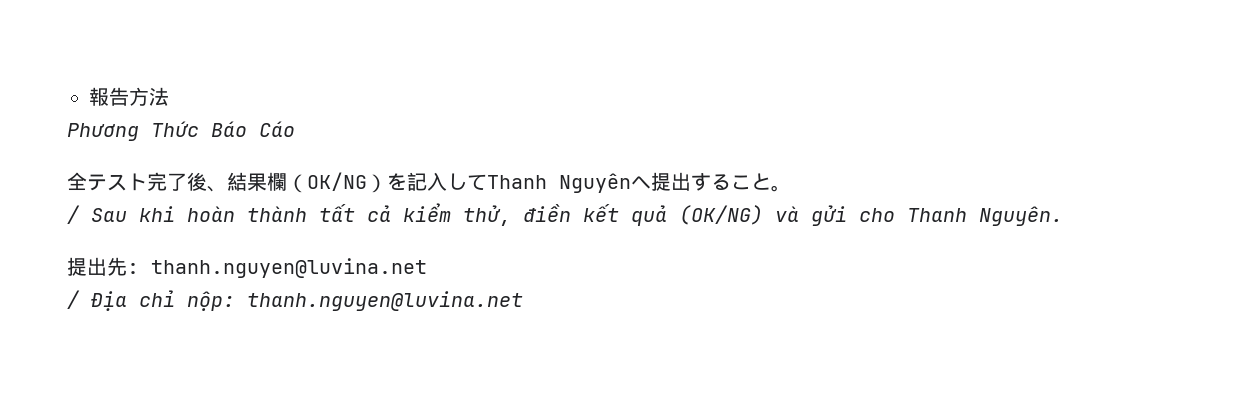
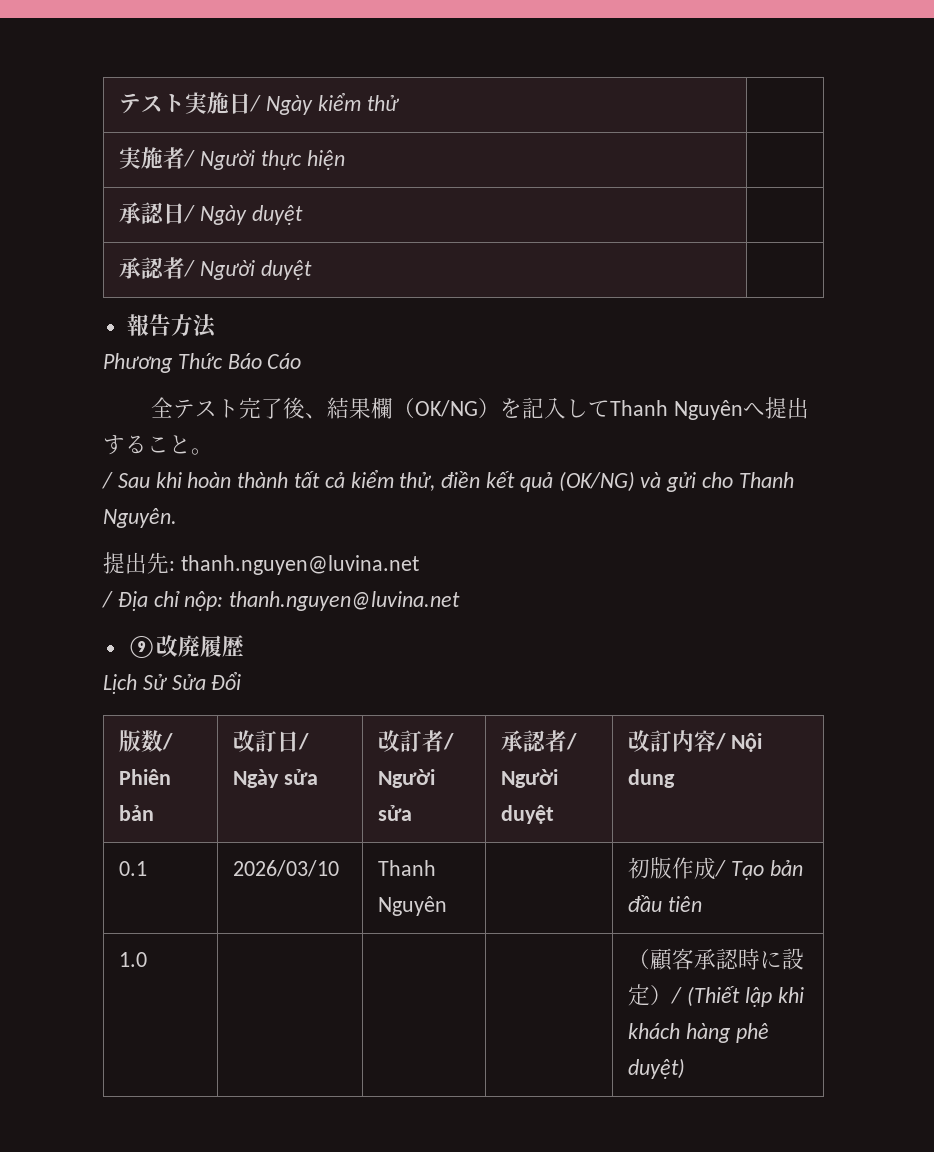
+ テスト実施日/ Ngày kiểm thử |
+ 実施者/ Người thực hiện |
+ 承認日/ Ngày duyệt |
+ 承認者/ Người duyệt |
+ ⑨改廃履歴
+ Lịch Sử Sửa Đổi
+ 版数/ Phiên bản | 改訂日/ Ngày sửa | 改訂者/ Người sửa | 承認者/ Người duyệt | 改訂内容/ Nội dung
+ 0.1 | 2026/03/10 | Thanh Nguyên | | 初版作成/ Tạo bản đầu tiên
+ 1.0 | | | | （顧客承認時に設定）/ (Thiết lập khi khách hàng phê duyệt)

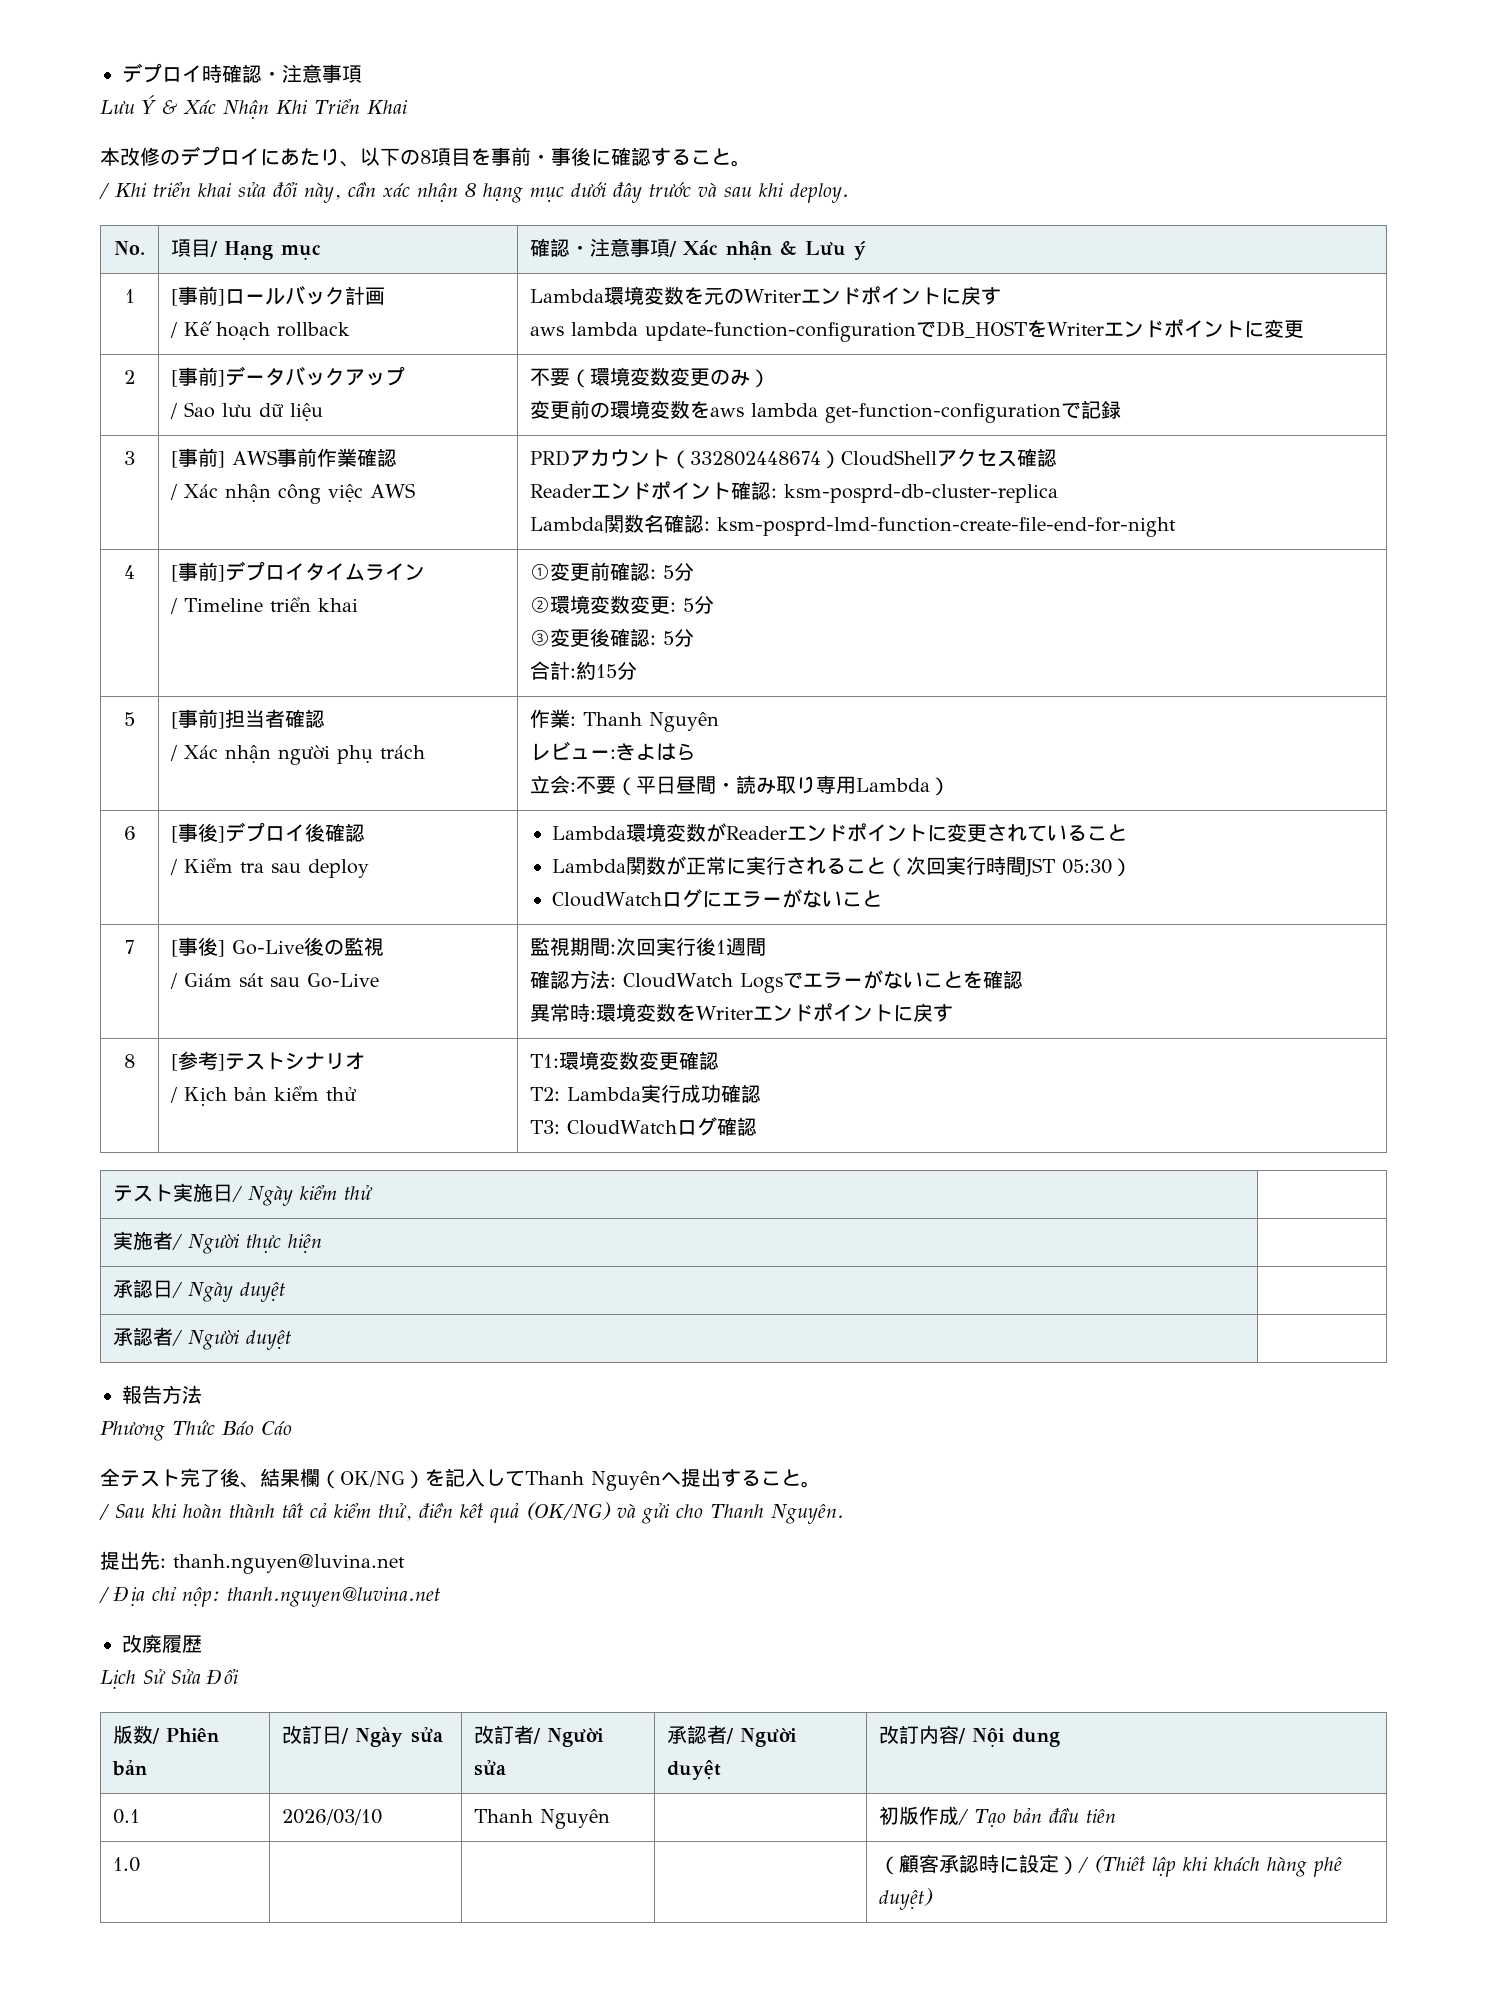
+ デプロイ時確認・注意事項
+ Lưu Ý & Xác Nhận Khi Triển Khai
+ 本改修のデプロイにあたり、以下の8項目を事前・事後に確認すること。
+ / Khi triển khai sửa đổi này, cần xác nhận 8 hạng mục dưới đây trước và sau khi deploy.
+ No. | 項目/ Hạng mục | 確認・注意事項/ Xác nhận & Lưu ý
+ 1 | [事前]ロールバック計画
+ / Kế hoạch rollback | Lambda環境変数を元のWriterエンドポイントに戻す
+ aws lambda update-function-configurationでDB_HOSTをWriterエンドポイントに変更
+ 2 | [事前]データバックアップ
+ / Sao lưu dữ liệu | 不要（環境変数変更のみ）
+ 変更前の環境変数をaws lambda get-function-configurationで記録
+ 3 | [事前] AWS事前作業確認
+ / Xác nhận công việc AWS | PRDアカウント（332802448674）CloudShellアクセス確認
+ Readerエンドポイント確認: ksm-posprd-db-cluster-replica
+ Lambda関数名確認: ksm-posprd-lmd-function-create-file-end-for-night
+ 4 | [事前]デプロイタイムライン
+ / Timeline triển khai | ①変更前確認: 5分
+ ②環境変数変更: 5分
+ ③変更後確認: 5分
+ 合計:約15分
+ 5 | [事前]担当者確認
+ / Xác nhận người phụ trách | 作業: Thanh Nguyên
+ レビュー:きよはら
+ 立会:不要（平日昼間・読み取り専用Lambda）
+ 6 | [事後]デプロイ後確認
+ / Kiểm tra sau deploy | Lambda環境変数がReaderエンドポイントに変更されていること
+ Lambda関数が正常に実行されること（次回実行時間JST 05:30）
+ CloudWatchログにエラーがないこと
+ 7 | [事後] Go-Live後の監視
+ / Giám sát sau Go-Live | 監視期間:次回実行後1週間
+ 確認方法: CloudWatch Logsでエラーがないことを確認
+ 異常時:環境変数をWriterエンドポイントに戻す
+ 8 | [参考]テストシナリオ
+ / Kịch bản kiểm thử | T1:環境変数変更確認
+ T2: Lambda実行成功確認
+ T3: CloudWatchログ確認
- ⑨改廃履歴
+ 改廃履歴

